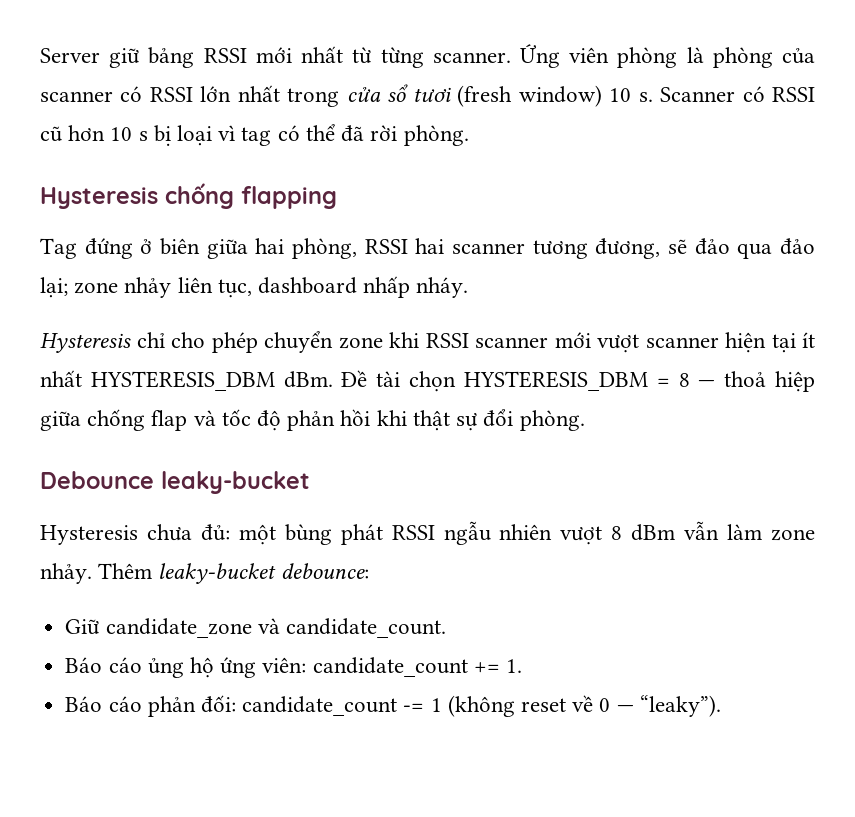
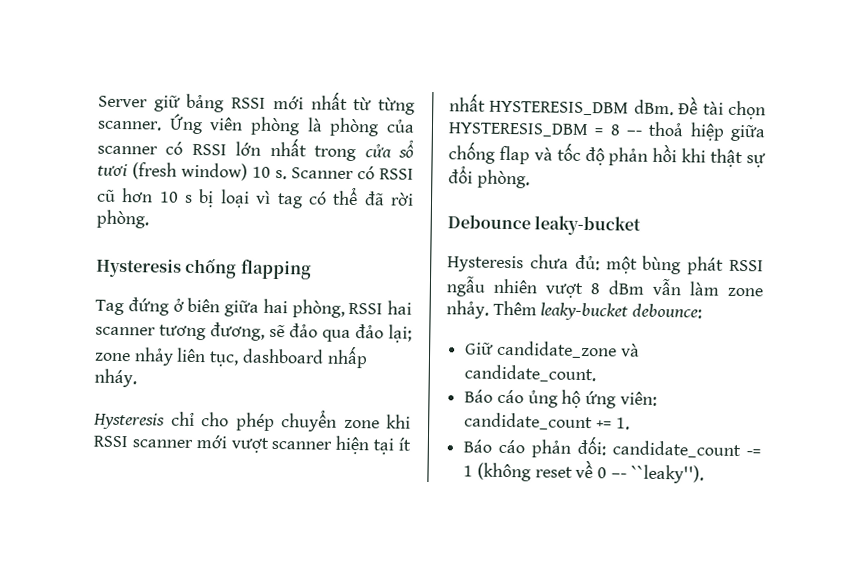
- Đề tài chọn HYSTERESIS_DBM = 8 — thoả hiệp giữa chống flap và tốc độ phản hồi khi thật sự đổi phòng.
+ Đề tài chọn HYSTERESIS_DBM = 8 –- thoả hiệp giữa chống flap và tốc độ phản hồi khi thật sự đổi phòng.
- Báo cáo phản đối: candidate_count -= 1 (không reset về 0 — “leaky”).
+ Báo cáo phản đối: candidate_count -= 1 (không reset về 0 –- ``leaky'').

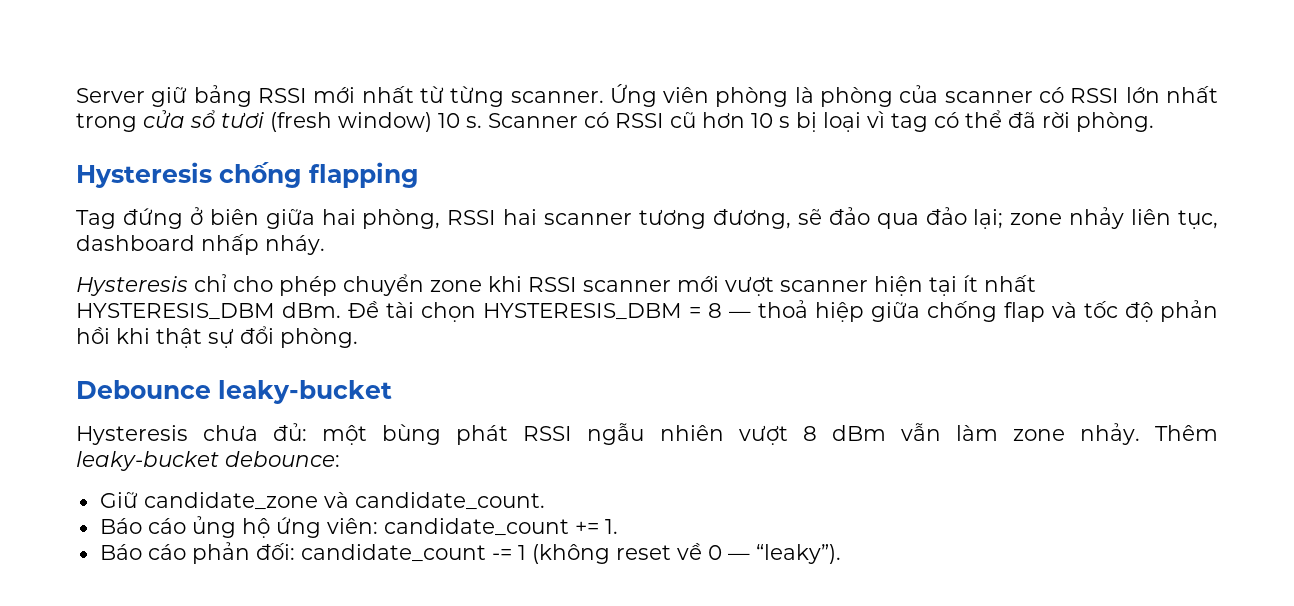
- Đề tài chọn HYSTERESIS_DBM = 8 –- thoả hiệp giữa chống flap và tốc độ phản hồi khi thật sự đổi phòng.
+ Đề tài chọn HYSTERESIS_DBM = 8 — thoả hiệp giữa chống flap và tốc độ phản hồi khi thật sự đổi phòng.
- Báo cáo phản đối: candidate_count -= 1 (không reset về 0 –- ``leaky'').
+ Báo cáo phản đối: candidate_count -= 1 (không reset về 0 — “leaky”).

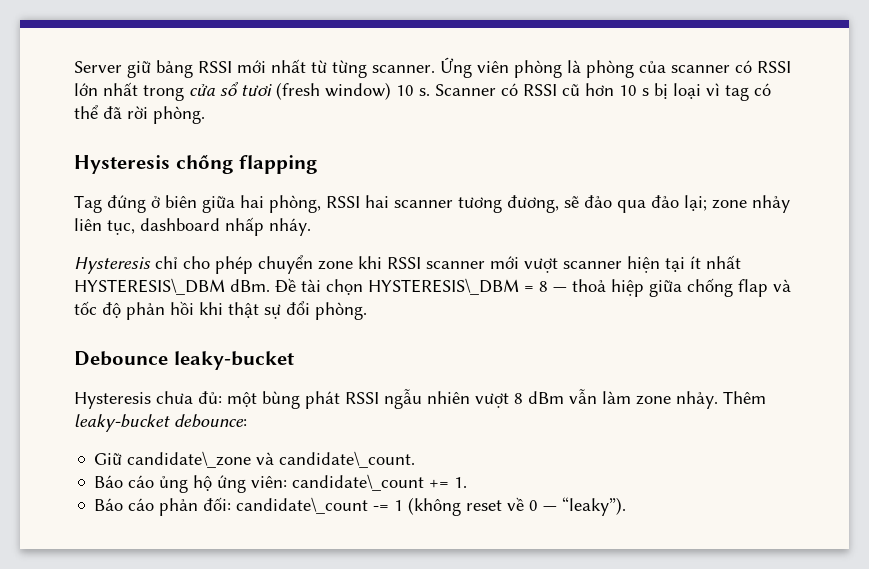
- Hysteresis chỉ cho phép chuyển zone khi RSSI scanner mới vượt scanner hiện tại ít nhất HYSTERESIS_DBM dBm.
+ Hysteresis chỉ cho phép chuyển zone khi RSSI scanner mới vượt scanner hiện tại ít nhất HYSTERESIS\_DBM dBm.
- Đề tài chọn HYSTERESIS_DBM = 8 — thoả hiệp giữa chống flap và tốc độ phản hồi khi thật sự đổi phòng.
+ Đề tài chọn HYSTERESIS\_DBM = 8 — thoả hiệp giữa chống flap và tốc độ phản hồi khi thật sự đổi phòng.
- Giữ candidate_zone và candidate_count.
+ Giữ candidate\_zone và candidate\_count.
- Báo cáo ủng hộ ứng viên: candidate_count += 1.
+ Báo cáo ủng hộ ứng viên: candidate\_count += 1.
- Báo cáo phản đối: candidate_count -= 1 (không reset về 0 — “leaky”).
+ Báo cáo phản đối: candidate\_count -= 1 (không reset về 0 — “leaky”).

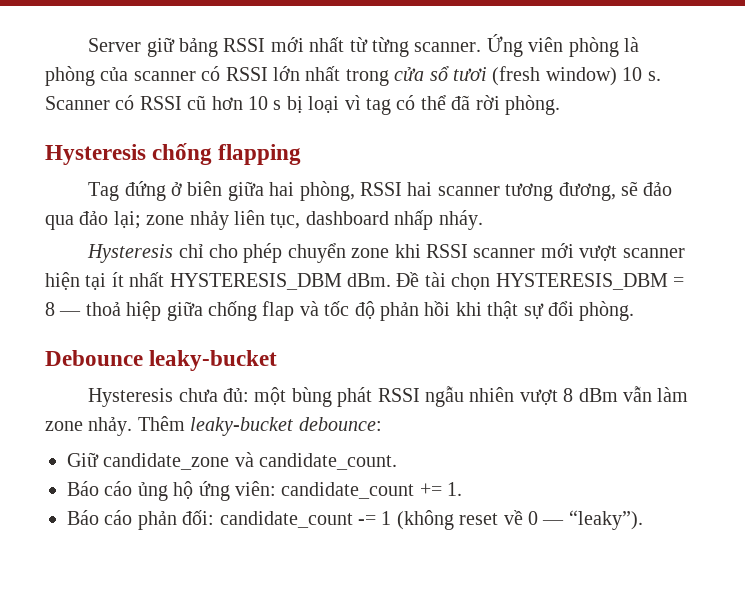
- Hysteresis chỉ cho phép chuyển zone khi RSSI scanner mới vượt scanner hiện tại ít nhất HYSTERESIS\_DBM dBm.
+ Hysteresis chỉ cho phép chuyển zone khi RSSI scanner mới vượt scanner hiện tại ít nhất HYSTERESIS_DBM dBm.
- Đề tài chọn HYSTERESIS\_DBM = 8 — thoả hiệp giữa chống flap và tốc độ phản hồi khi thật sự đổi phòng.
+ Đề tài chọn HYSTERESIS_DBM = 8 — thoả hiệp giữa chống flap và tốc độ phản hồi khi thật sự đổi phòng.
- Giữ candidate\_zone và candidate\_count.
+ Giữ candidate_zone và candidate_count.
- Báo cáo ủng hộ ứng viên: candidate\_count += 1.
+ Báo cáo ủng hộ ứng viên: candidate_count += 1.
- Báo cáo phản đối: candidate\_count -= 1 (không reset về 0 — “leaky”).
+ Báo cáo phản đối: candidate_count -= 1 (không reset về 0 — “leaky”).

